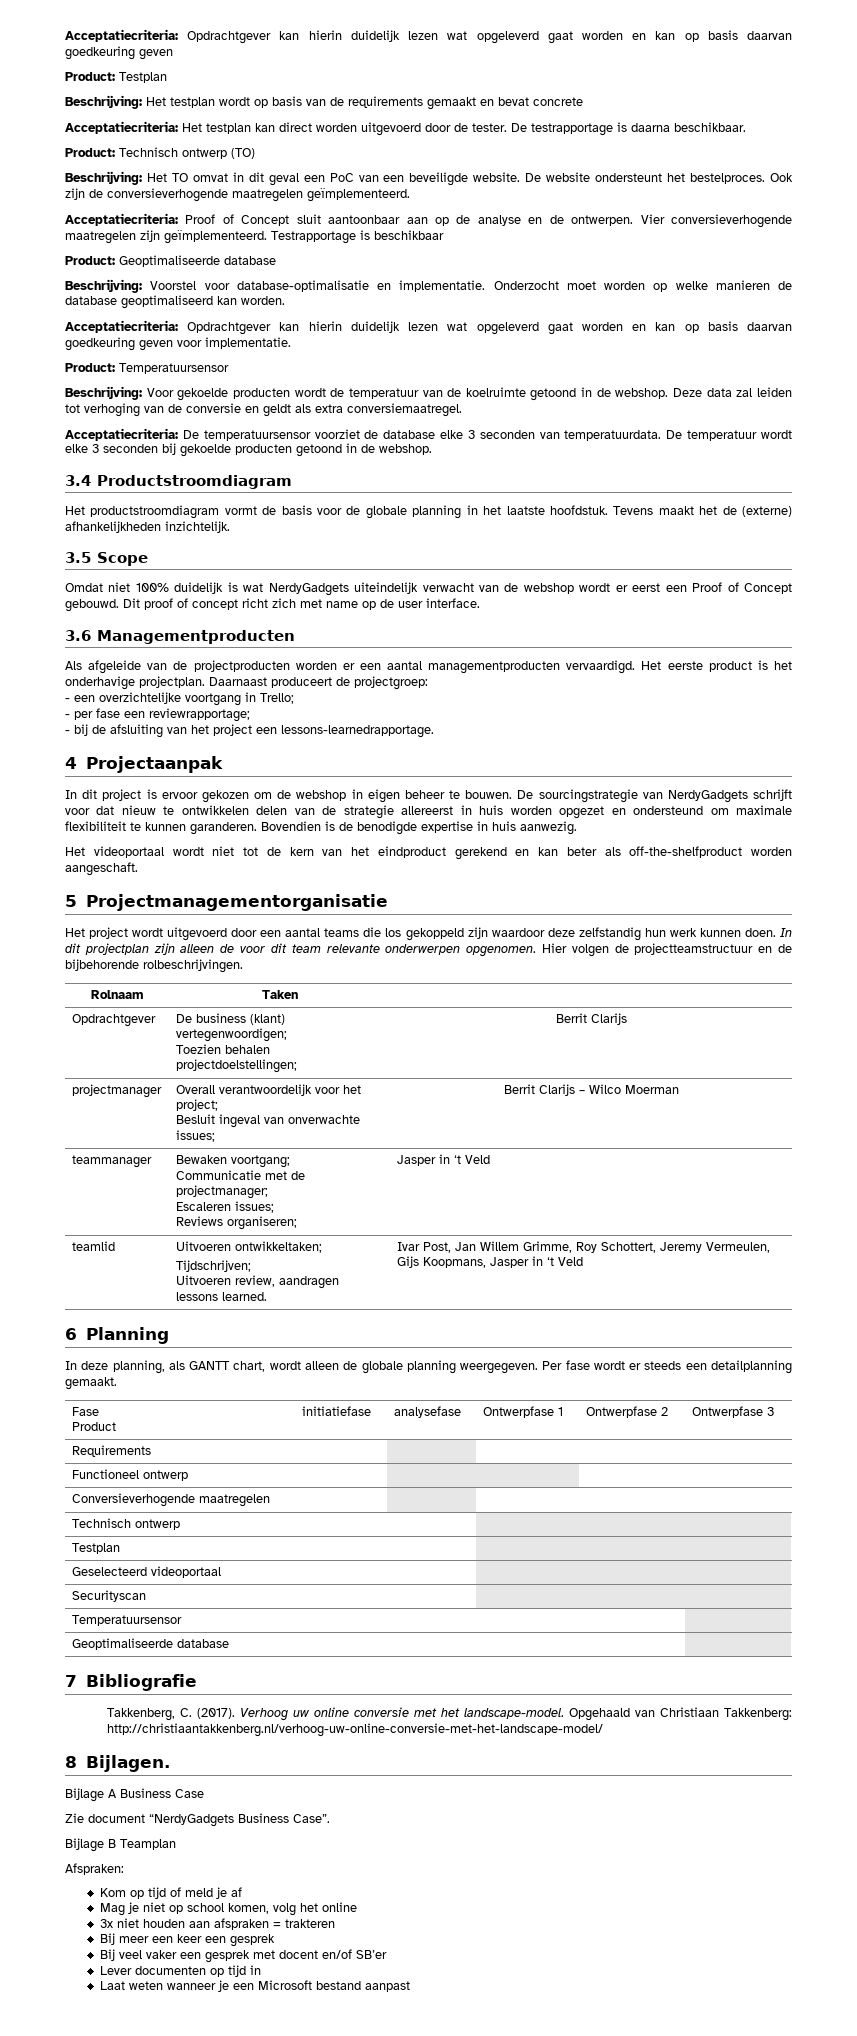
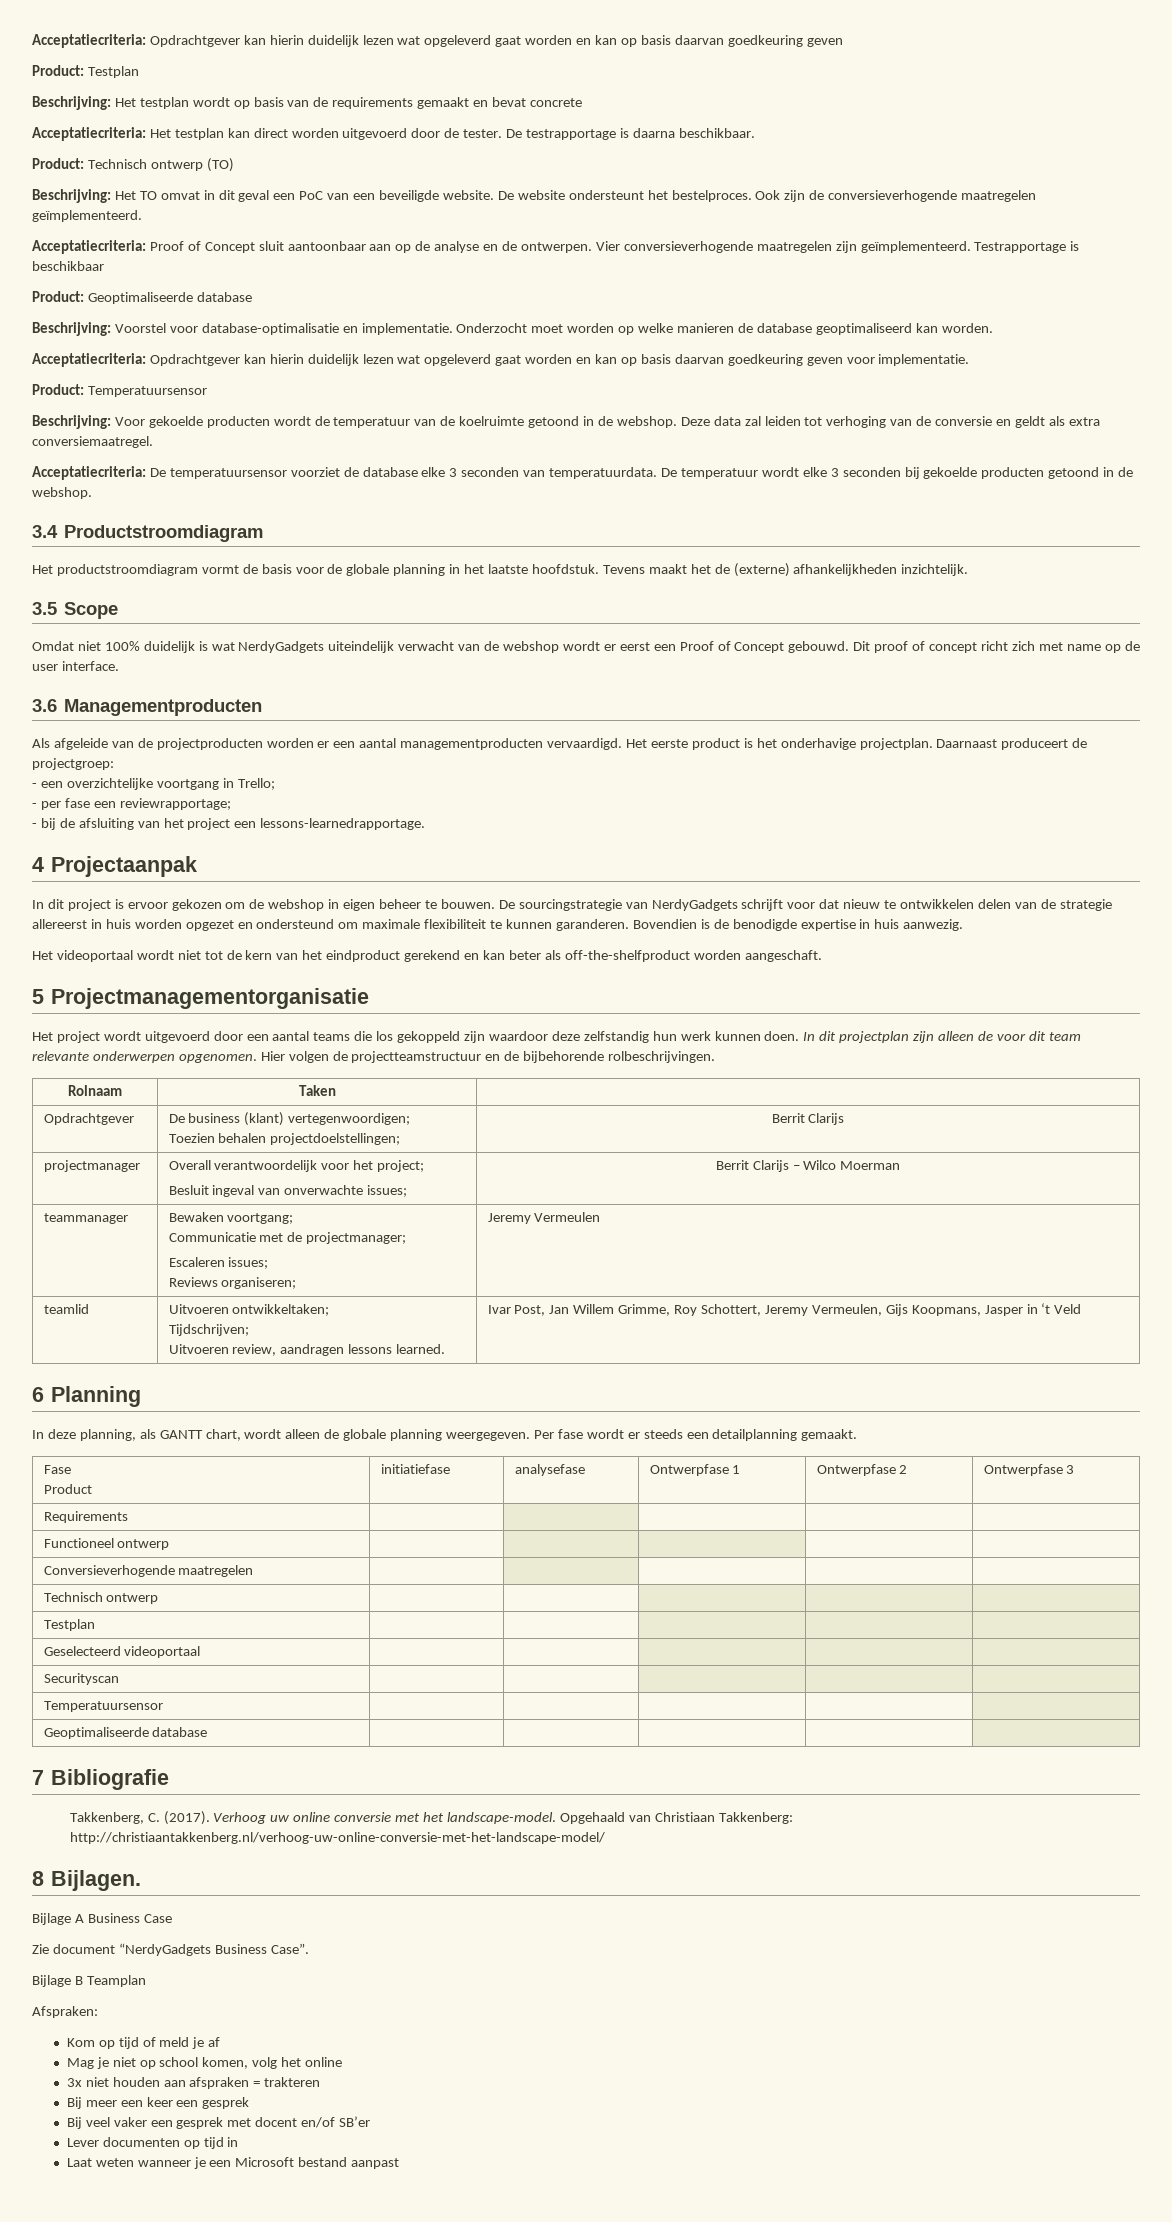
  teammanager | Bewaken voortgang;
  Communicatie met de projectmanager;
  Escaleren issues;
- Reviews organiseren; | Jasper in ‘t Veld
+ Reviews organiseren; | Jeremy Vermeulen

